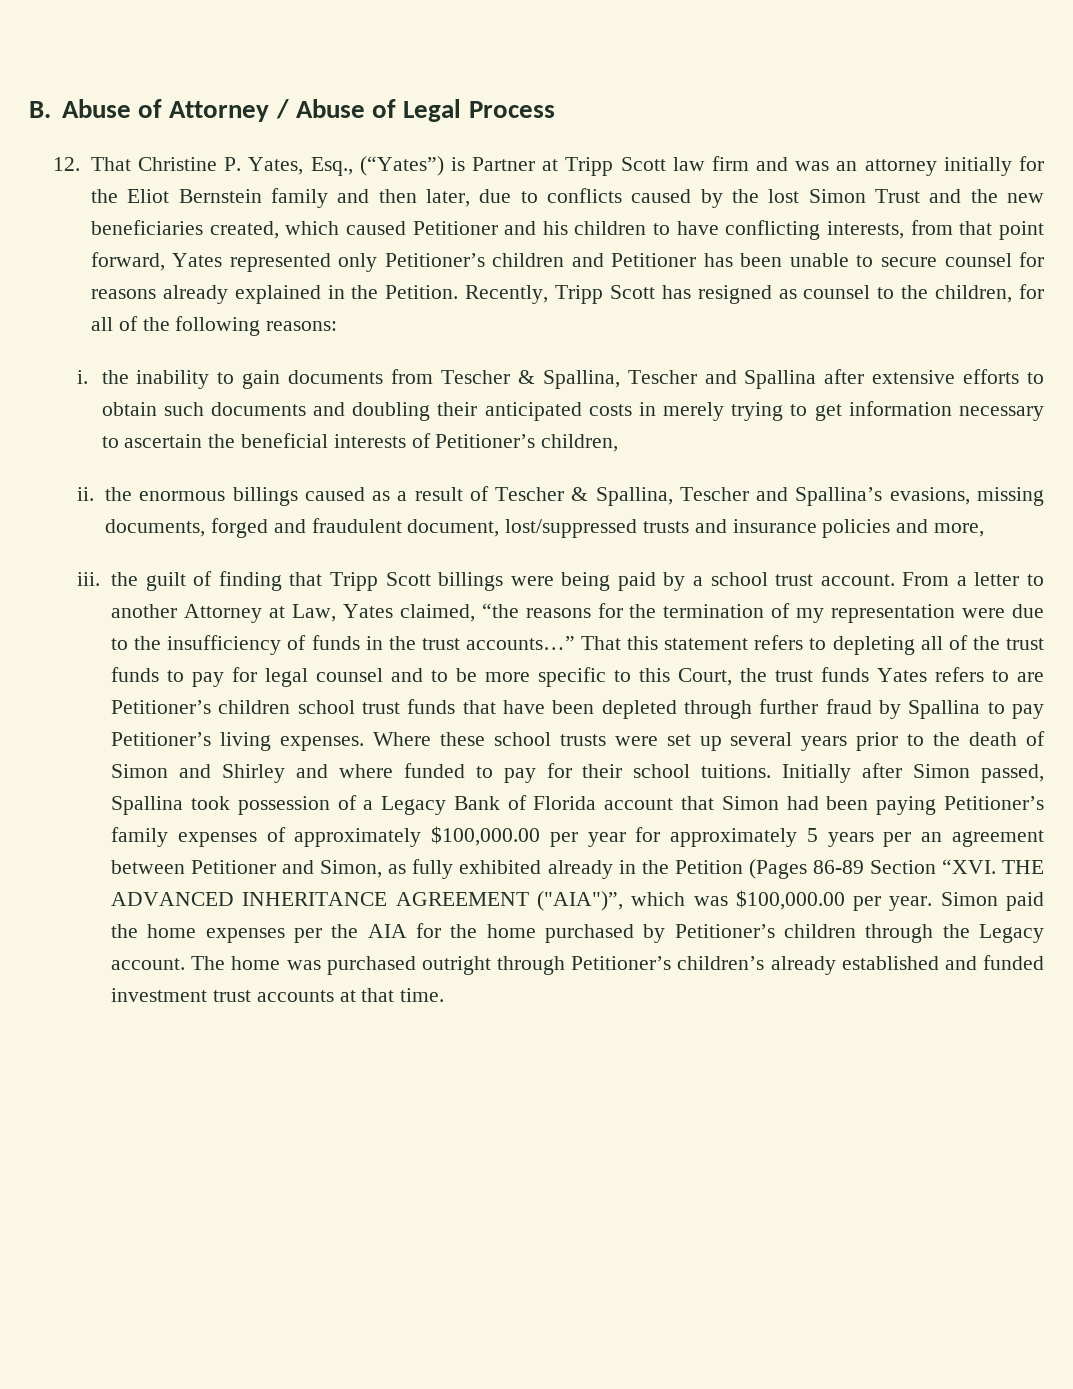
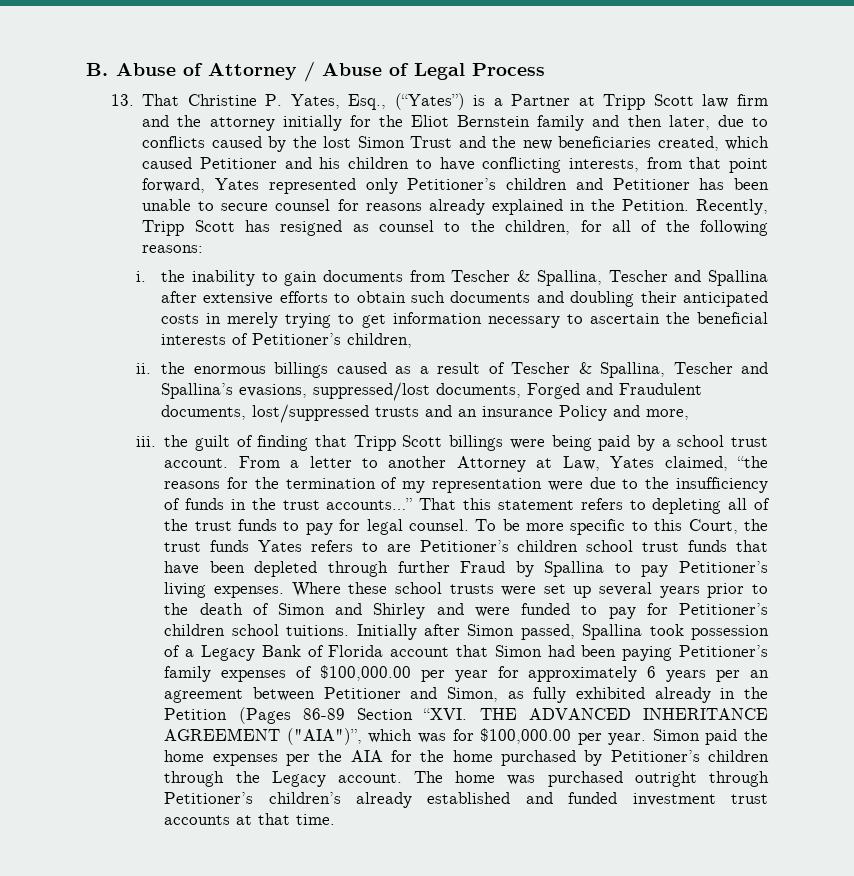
- 12. That Christine P. Yates, Esq., (“Yates”) is Partner at Tripp Scott law firm and was an attorney initially for the Eliot Bernstein family and then later, due to conflicts caused by the lost Simon Trust and the new beneficiaries created, which caused Petitioner and his children to have conflicting interests, from that point forward, Yates represented only Petitioner’s children and Petitioner has been unable to secure counsel for reasons already explained in the Petition.
+ 13. That Christine P. Yates, Esq., (“Yates”) is a Partner at Tripp Scott law firm and the attorney initially for the Eliot Bernstein family and then later, due to conflicts caused by the lost Simon Trust and the new beneficiaries created, which caused Petitioner and his children to have conflicting interests, from that point forward, Yates represented only Petitioner’s children and Petitioner has been unable to secure counsel for reasons already explained in the Petition.
- ii. the enormous billings caused as a result of Tescher & Spallina, Tescher and Spallina’s evasions, missing documents, forged and fraudulent document, lost/suppressed trusts and insurance policies and more,
+ ii. the enormous billings caused as a result of Tescher & Spallina, Tescher and Spallina’s evasions, suppressed/lost documents, Forged and Fraudulent documents, lost/suppressed trusts and an insurance Policy and more,
- That this statement refers to depleting all of the trust funds to pay for legal counsel and to be more specific to this Court, the trust funds Yates refers to are Petitioner’s children school trust funds that have been depleted through further fraud by Spallina to pay Petitioner’s living expenses.
+ That this statement refers to depleting all of the trust funds to pay for legal counsel. To be more specific to this Court, the trust funds Yates refers to are Petitioner’s children school trust funds that have been depleted through further Fraud by Spallina to pay Petitioner’s living expenses.
- Where these school trusts were set up several years prior to the death of Simon and Shirley and where funded to pay for their school tuitions.
+ Where these school trusts were set up several years prior to the death of Simon and Shirley and were funded to pay for Petitioner’s children school tuitions.
- Initially after Simon passed, Spallina took possession of a Legacy Bank of Florida account that Simon had been paying Petitioner’s family expenses of approximately $100,000.00 per year for approximately 5 years per an agreement between Petitioner and Simon, as fully exhibited already in the Petition (Pages 86-89 Section “XVI. THE ADVANCED INHERITANCE AGREEMENT ("AIA")”, which was $100,000.00 per year.
+ Initially after Simon passed, Spallina took possession of a Legacy Bank of Florida account that Simon had been paying Petitioner’s family expenses of $100,000.00 per year for approximately 6 years per an agreement between Petitioner and Simon, as fully exhibited already in the Petition (Pages 86-89 Section “XVI. THE ADVANCED INHERITANCE AGREEMENT ("AIA")”, which was for $100,000.00 per year.

